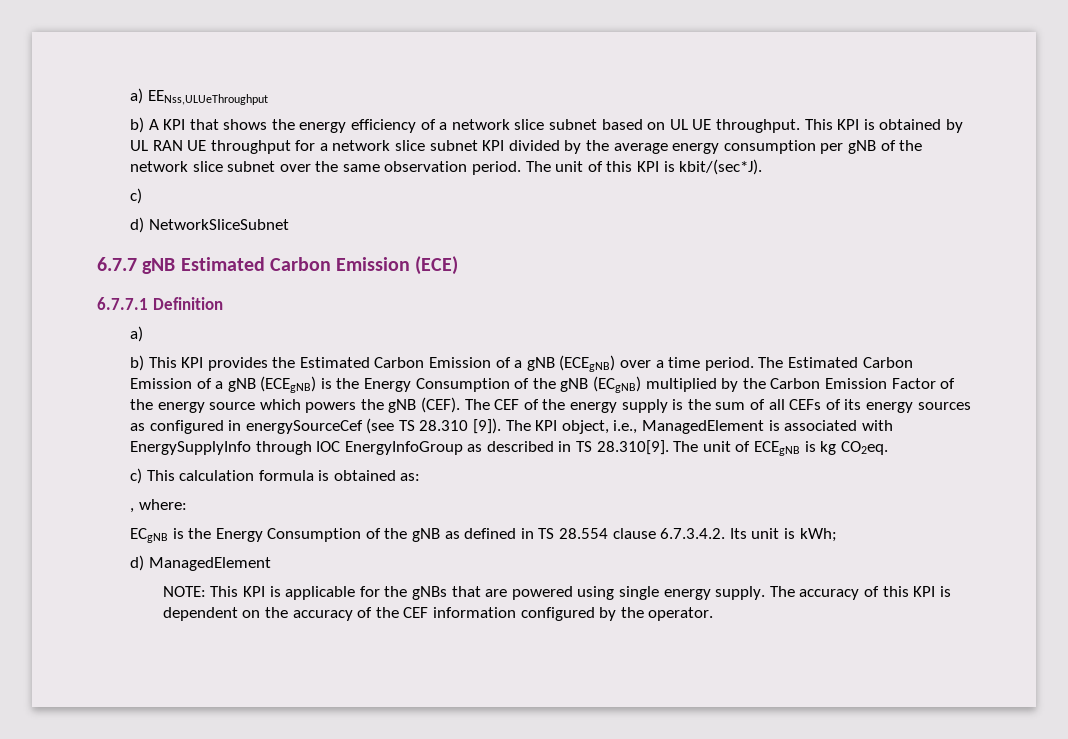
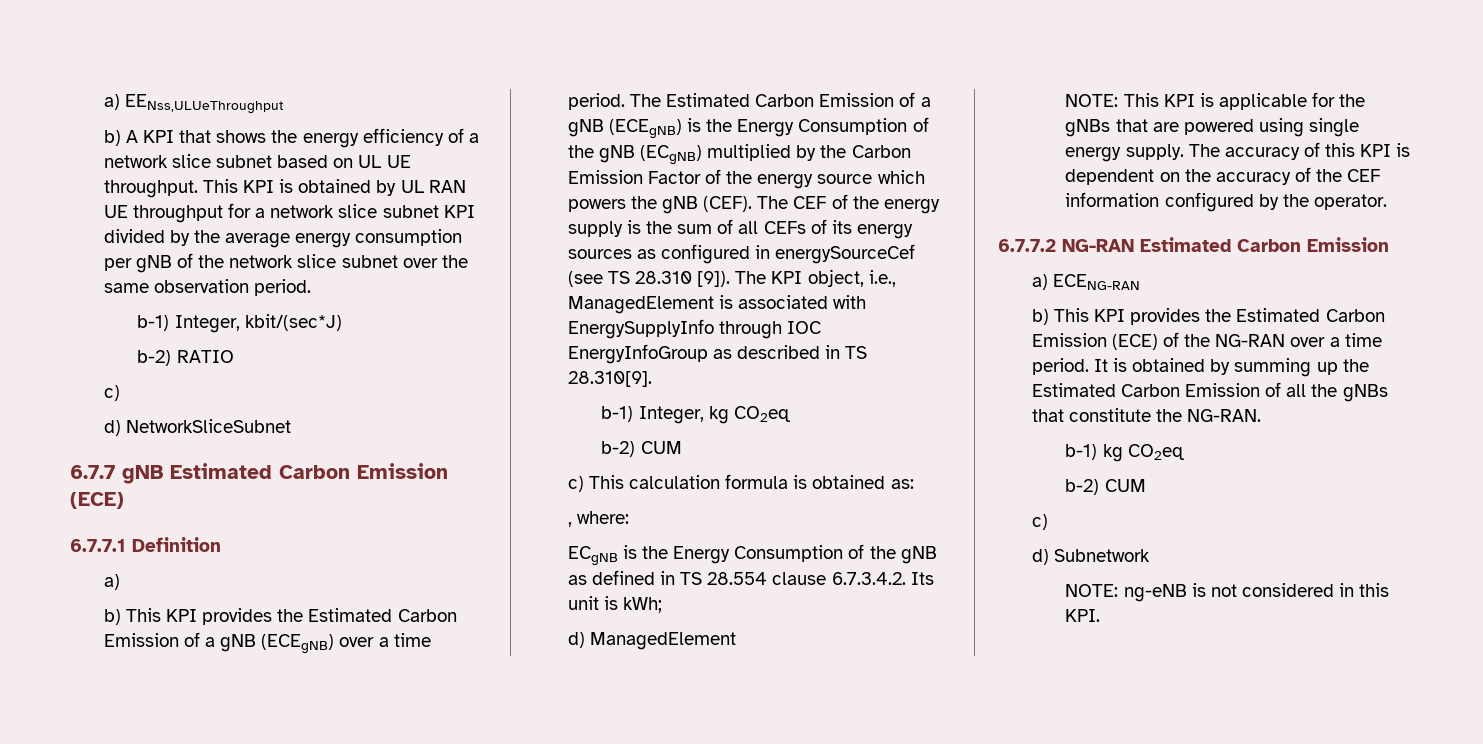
- This KPI is obtained by UL RAN UE throughput for a network slice subnet KPI divided by the average energy consumption per gNB of the network slice subnet over the same observation period. The unit of this KPI is kbit/(sec*J).
+ This KPI is obtained by UL RAN UE throughput for a network slice subnet KPI divided by the average energy consumption per gNB of the network slice subnet over the same observation period.
+ b-1) Integer, kbit/(sec*J)
+ b-2) RATIO
- The KPI object, i.e., ManagedElement is associated with EnergySupplyInfo through IOC EnergyInfoGroup as described in TS 28.310[9]. The unit of ECEgNB is kg CO2eq.
+ The KPI object, i.e., ManagedElement is associated with EnergySupplyInfo through IOC EnergyInfoGroup as described in TS 28.310[9].
+ b-1) Integer, kg CO2eq
+ b-2) CUM
+ 6.7.7.2 NG-RAN Estimated Carbon Emission
+ a) ECENG-RAN
+ b) This KPI provides the Estimated Carbon Emission (ECE) of the NG-RAN over a time period. It is obtained by summing up the Estimated Carbon Emission of all the gNBs that constitute the NG-RAN.
+ b-1) kg CO2eq
+ b-2) CUM
+ c)
+ d) Subnetwork
+ NOTE: ng-eNB is not considered in this KPI.

